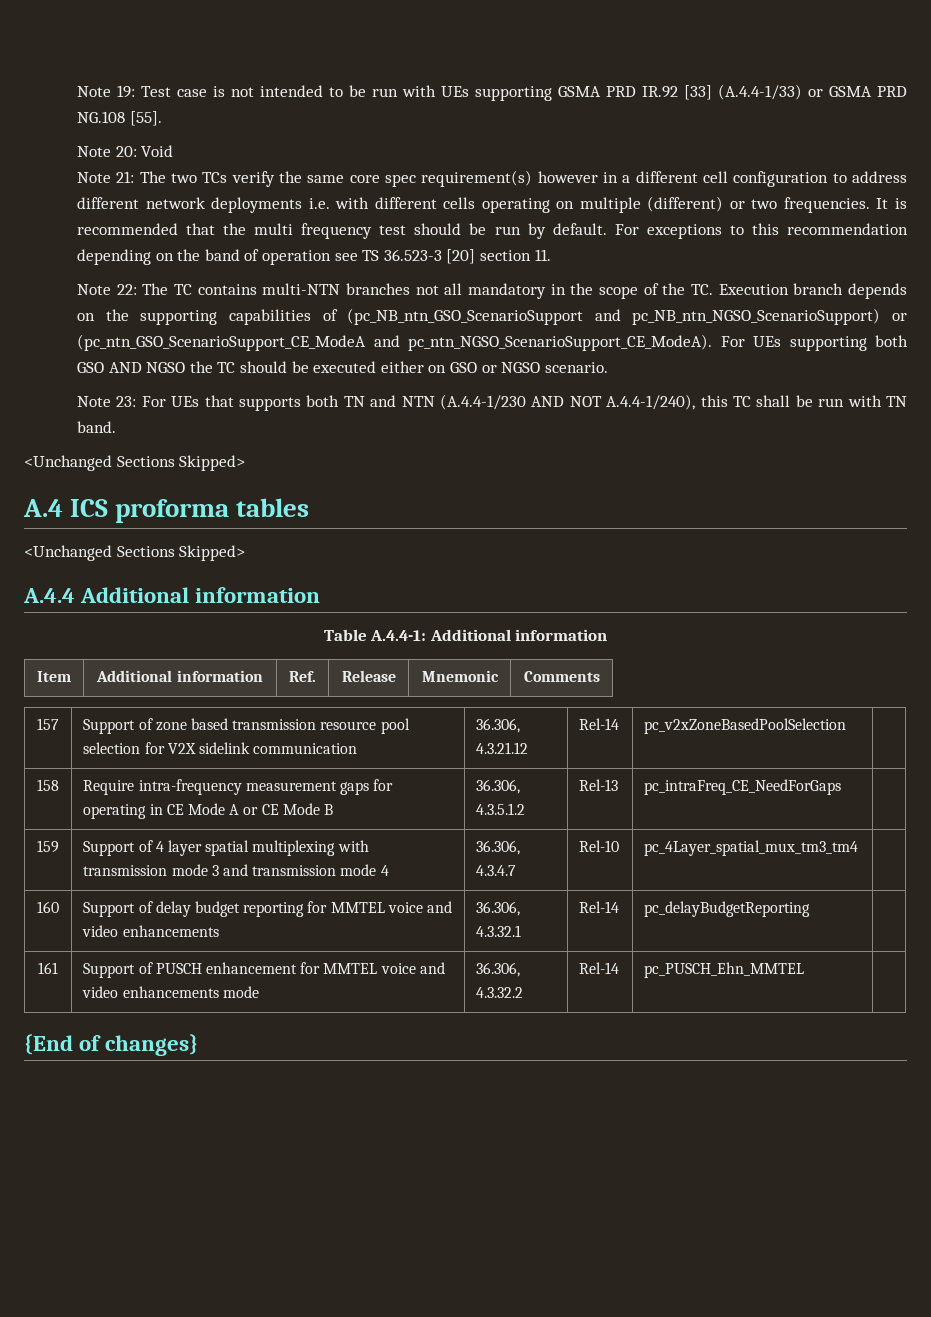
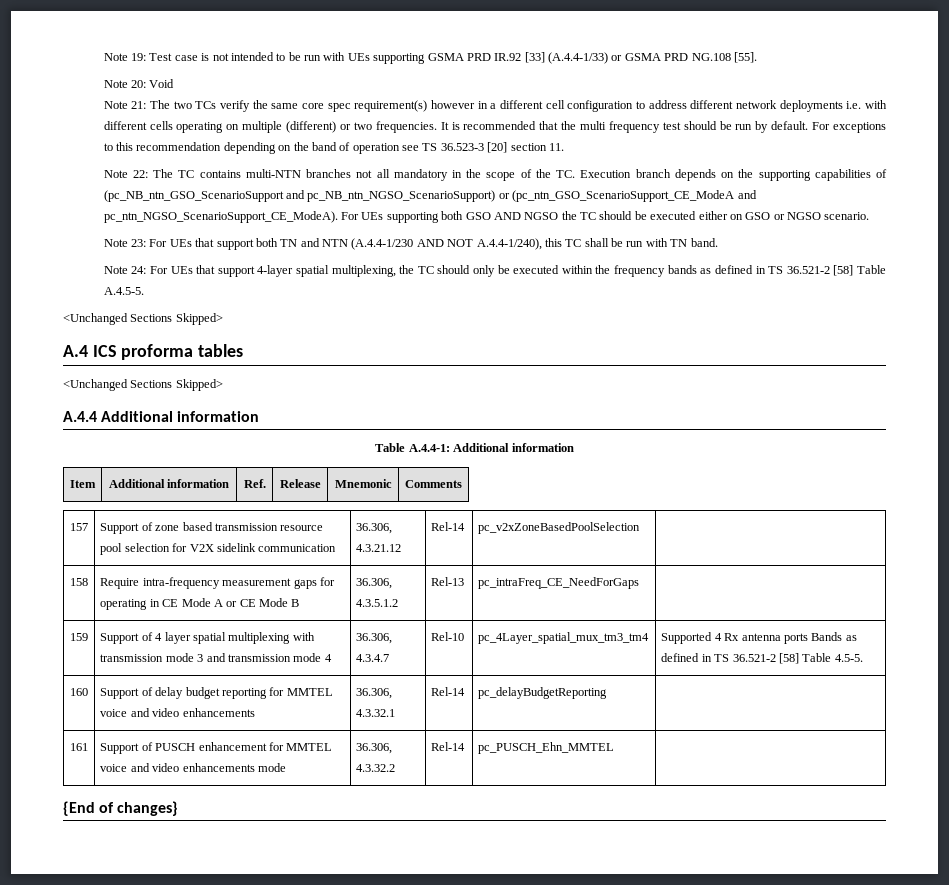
- Note 23: For UEs that supports both TN and NTN (A.4.4-1/230 AND NOT A.4.4-1/240), this TC shall be run with TN band.
+ Note 23: For UEs that support both TN and NTN (A.4.4-1/230 AND NOT A.4.4-1/240), this TC shall be run with TN band.
+ Note 24: For UEs that support 4-layer spatial multiplexing, the TC should only be executed within the frequency bands as defined in TS 36.521-2 [58] Table A.4.5-5.
- 159 | Support of 4 layer spatial multiplexing with transmission mode 3 and transmission mode 4 | 36.306, 4.3.4.7 | Rel-10 | pc_4Layer_spatial_mux_tm3_tm4 |
+ 159 | Support of 4 layer spatial multiplexing with transmission mode 3 and transmission mode 4 | 36.306, 4.3.4.7 | Rel-10 | pc_4Layer_spatial_mux_tm3_tm4 | Supported 4 Rx antenna ports Bands as defined in TS 36.521-2 [58] Table 4.5-5.

